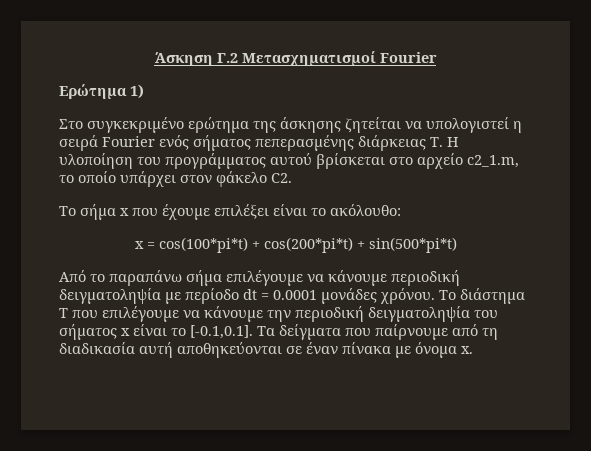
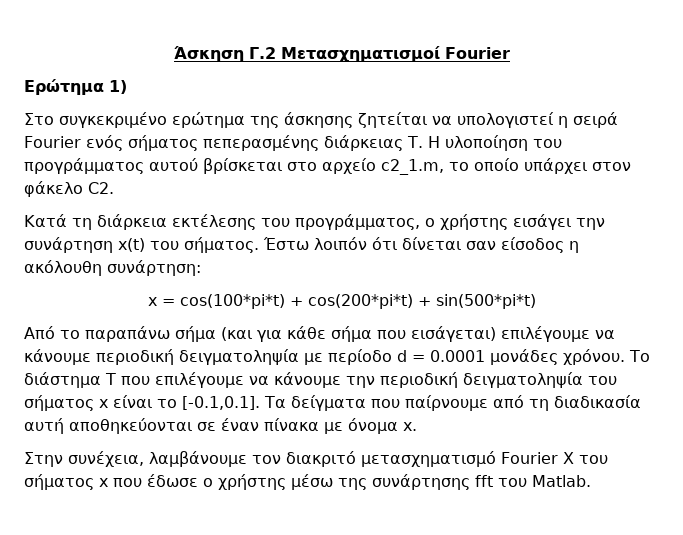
- Το σήμα x που έχουμε επιλέξει είναι το ακόλουθο:
+ Κατά τη διάρκεια εκτέλεσης του προγράμματος, ο χρήστης εισάγει την συνάρτηση x(t) του σήματος. Έστω λοιπόν ότι δίνεται σαν είσοδος η ακόλουθη συνάρτηση:
- Από το παραπάνω σήμα επιλέγουμε να κάνουμε περιοδική δειγματοληψία με περίοδο dt = 0.0001 μονάδες χρόνου.
+ Από το παραπάνω σήμα (και για κάθε σήμα που εισάγεται) επιλέγουμε να κάνουμε περιοδική δειγματοληψία με περίοδο d = 0.0001 μονάδες χρόνου.
+ Στην συνέχεια, λαμβάνουμε τον διακριτό μετασχηματισμό Fourier X του σήματος x που έδωσε ο χρήστης μέσω της συνάρτησης fft του Matlab.

